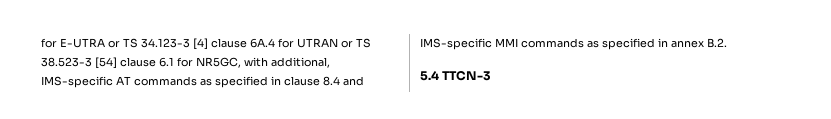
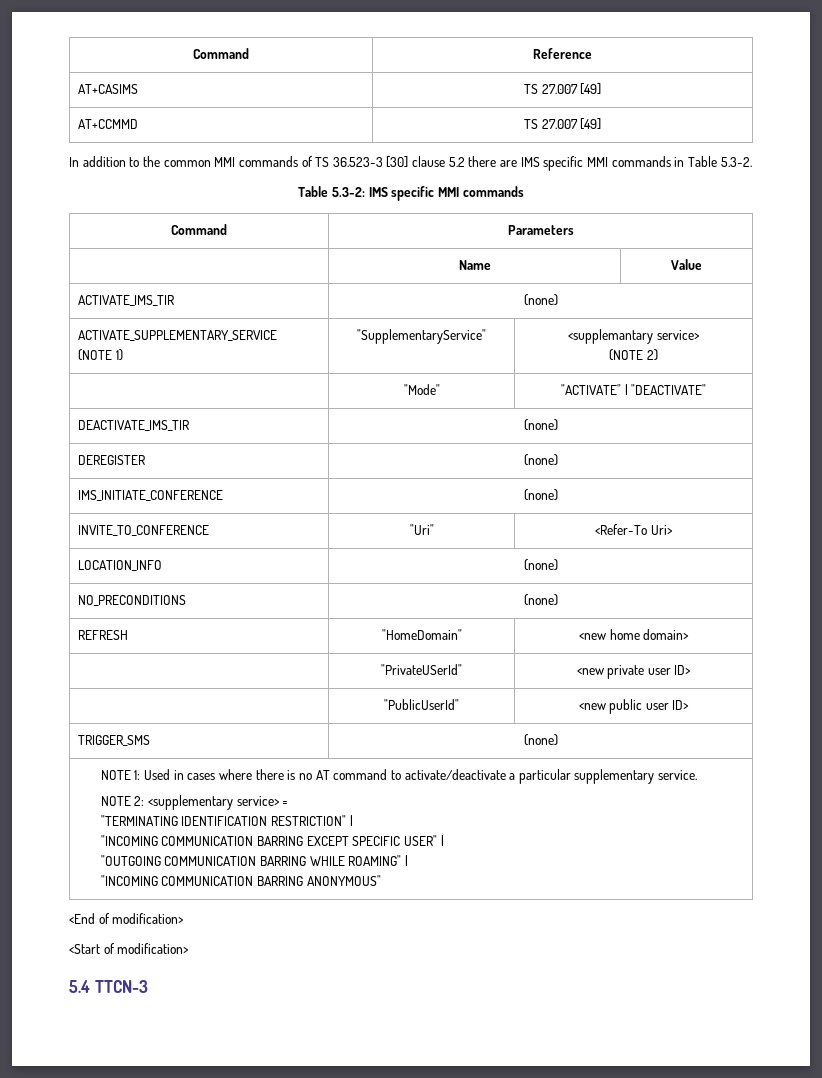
- for E-UTRA or TS 34.123-3 [4] clause 6A.4 for UTRAN or TS 38.523-3 [54] clause 6.1 for NR5GC, with additional, IMS-specific AT commands as specified in clause 8.4 and IMS-specific MMI commands as specified in annex B.2.
+ Command | Reference
+ AT+CASIMS | TS 27.007 [49]
+ AT+CCMMD | TS 27.007 [49]
+ In addition to the common MMI commands of TS 36.523-3 [30] clause 5.2 there are IMS specific MMI commands in Table 5.3-2.
+ Table 5.3-2: IMS specific MMI commands
+ Command | Parameters
+ | Name | Value
+ ACTIVATE_IMS_TIR | (none)
+ ACTIVATE_SUPPLEMENTARY_SERVICE
+ (NOTE 1) | "SupplementaryService" | <supplemantary service>
+ (NOTE 2)
+ | "Mode" | "ACTIVATE" | "DEACTIVATE"
+ DEACTIVATE_IMS_TIR | (none)
+ DEREGISTER | (none)
+ IMS_INITIATE_CONFERENCE | (none)
+ INVITE_TO_CONFERENCE | "Uri" | <Refer-To Uri>
+ LOCATION_INFO | (none)
+ NO_PRECONDITIONS | (none)
+ REFRESH | "HomeDomain" | <new home domain>
+ | "PrivateUSerId" | <new private user ID>
+ | "PublicUserId" | <new public user ID>
+ TRIGGER_SMS | (none)
+ NOTE 1: Used in cases where there is no AT command to activate/deactivate a particular supplementary service.
+ NOTE 2: <supplementary service> =
+ "TERMINATING IDENTIFICATION RESTRICTION" |
+ "INCOMING COMMUNICATION BARRING EXCEPT SPECIFIC USER" |
+ "OUTGOING COMMUNICATION BARRING WHILE ROAMING" |
+ "INCOMING COMMUNICATION BARRING ANONYMOUS"
+ <End of modification>
+ <Start of modification>

